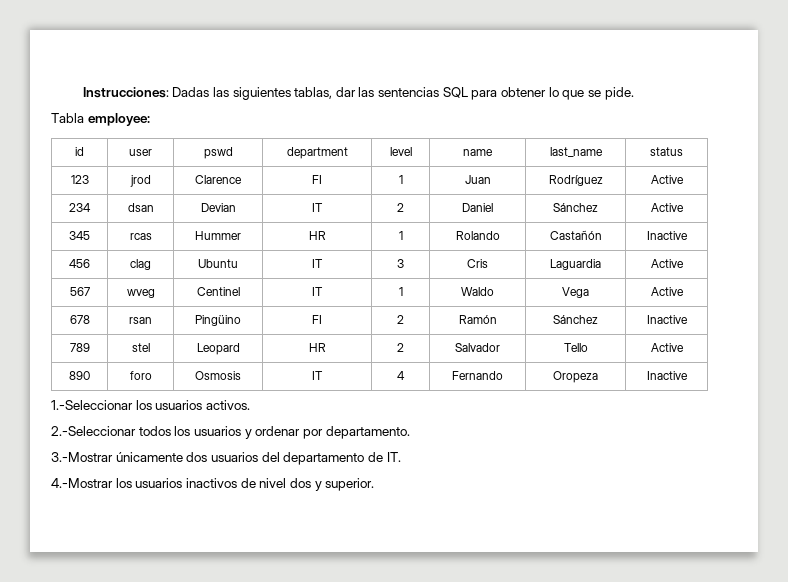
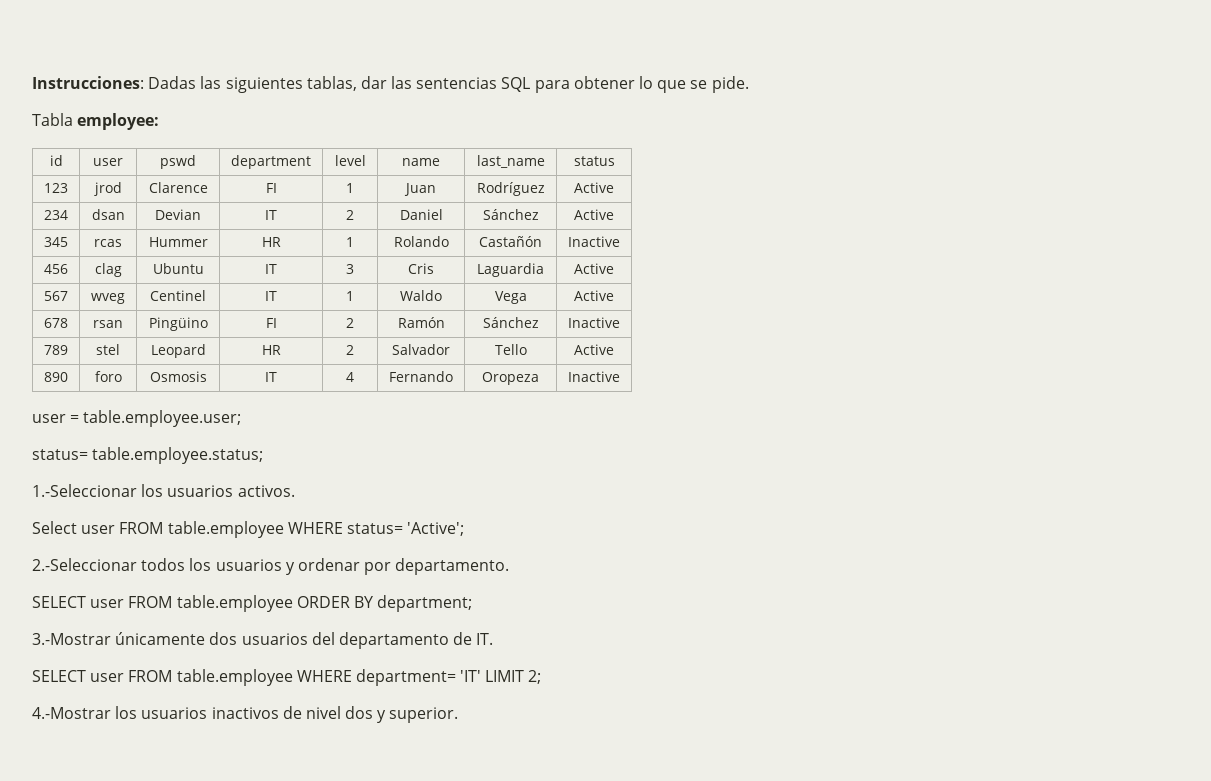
+ user = table.employee.user;
+ status= table.employee.status;
+ Select user FROM table.employee WHERE status= 'Active';
+ SELECT user FROM table.employee ORDER BY department;
+ SELECT user FROM table.employee WHERE department= 'IT' LIMIT 2;

